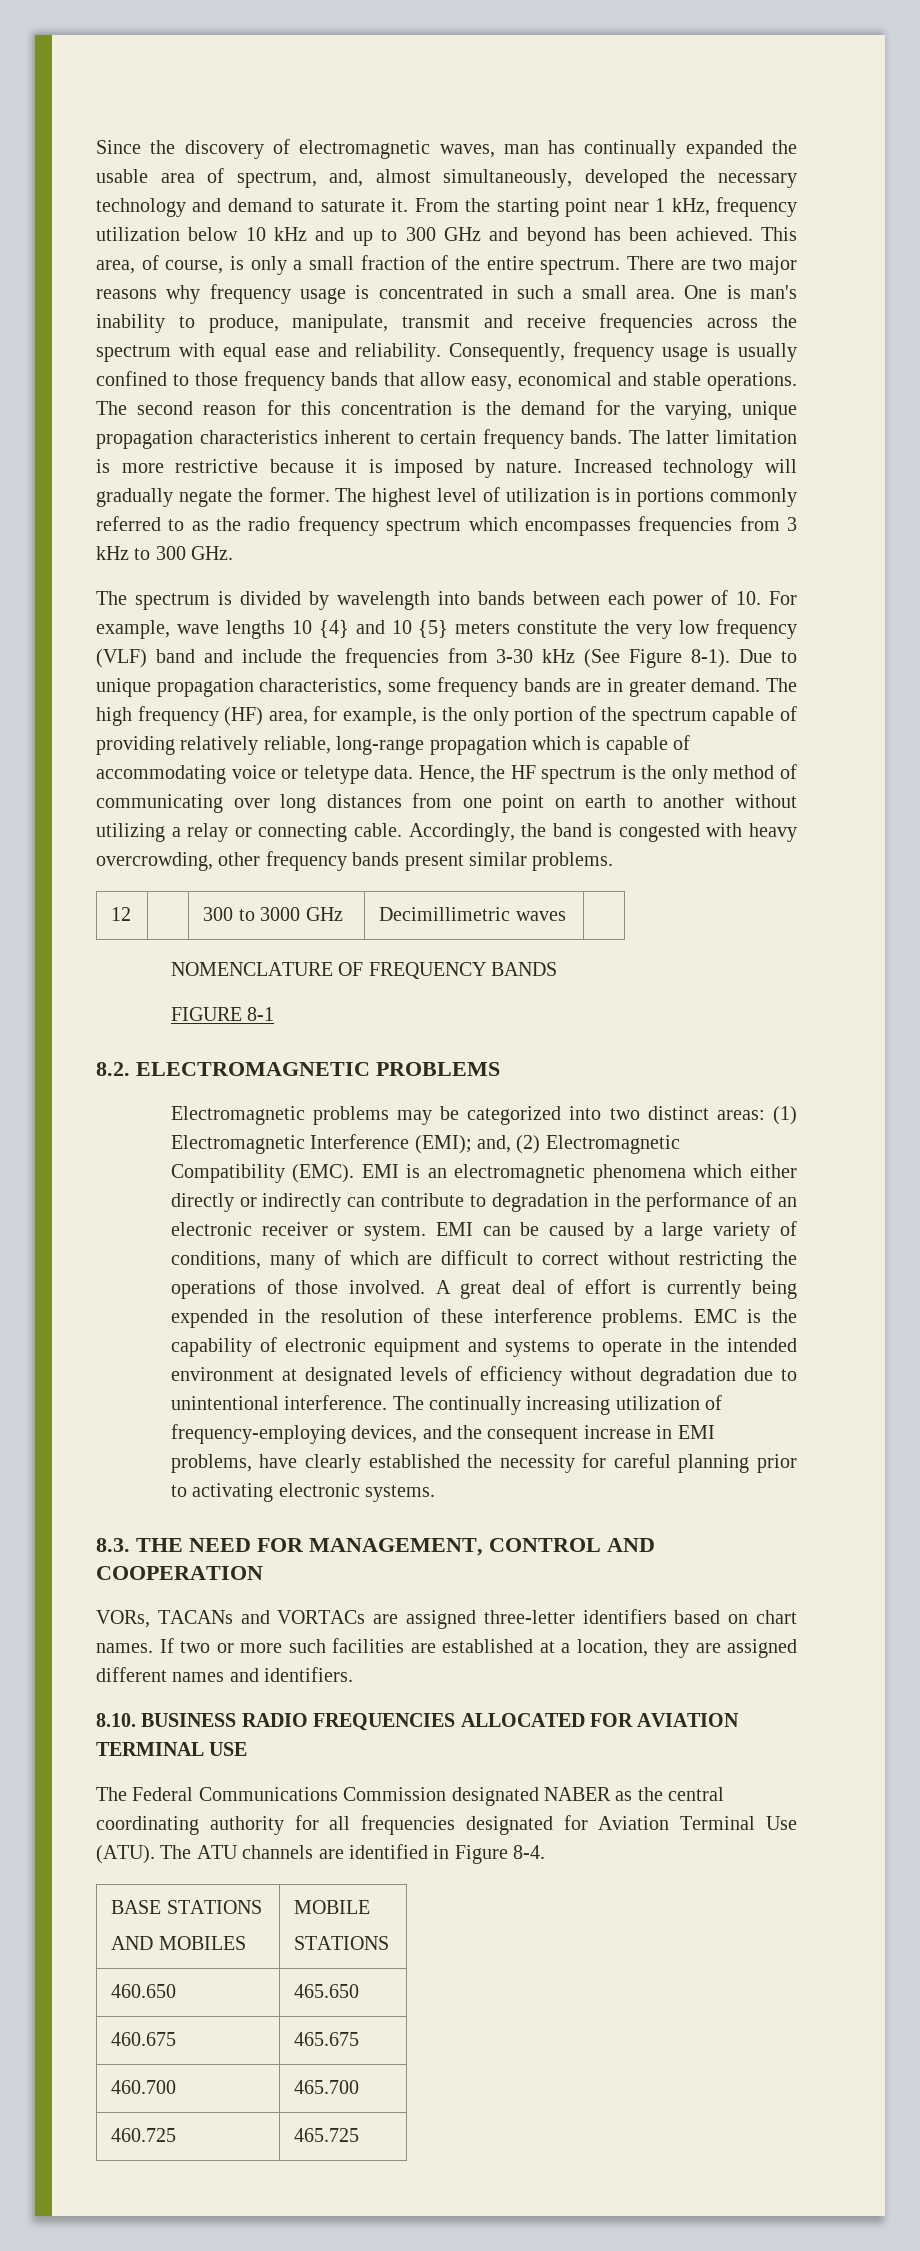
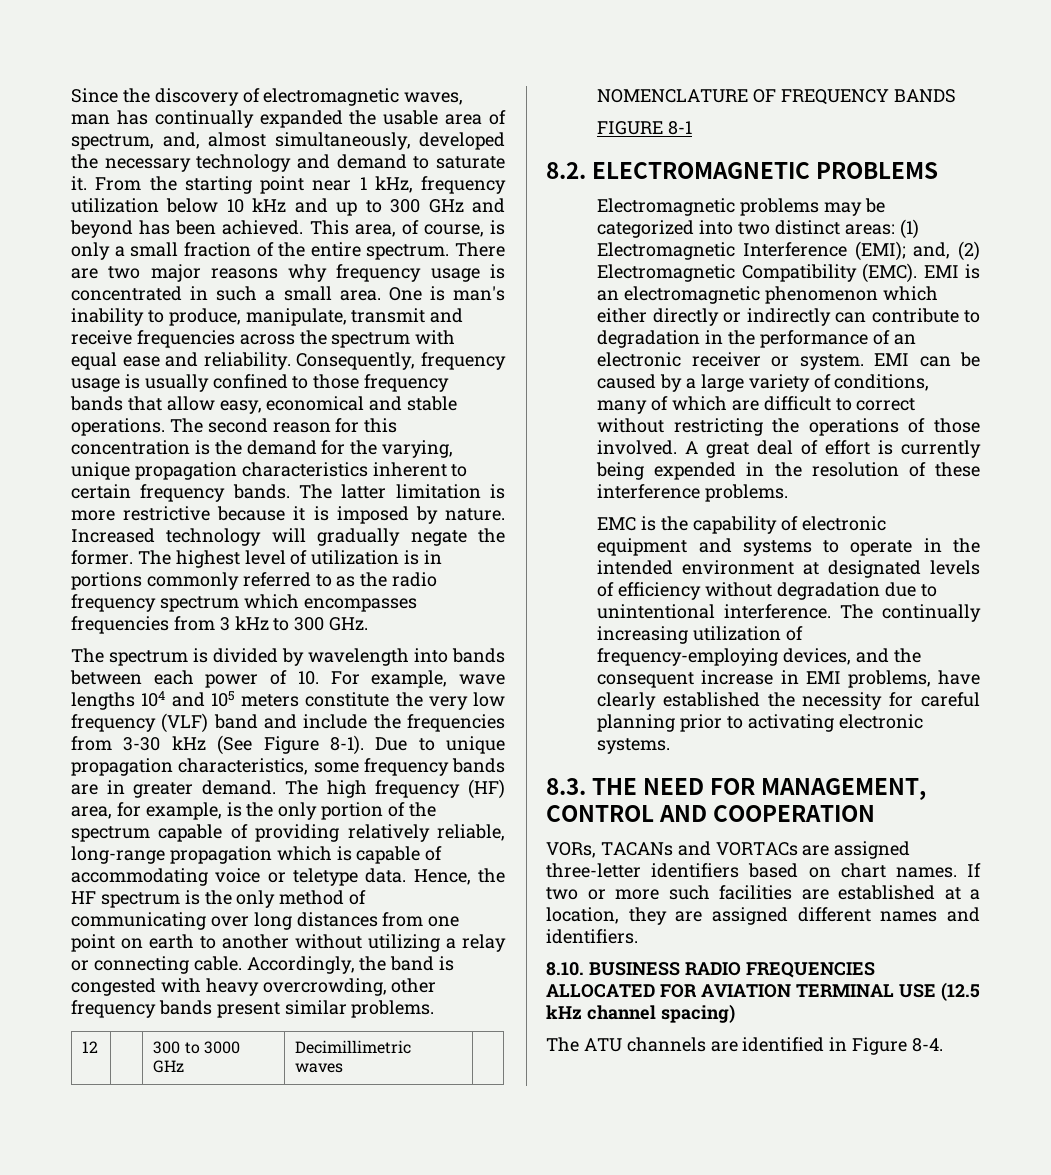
- The spectrum is divided by wavelength into bands between each power of 10. For example, wave lengths 10 {4} and 10 {5} meters constitute the very low frequency (VLF) band and include the frequencies from 3-30 kHz (See Figure 8-1).
+ The spectrum is divided by wavelength into bands between each power of 10. For example, wave lengths 104 and 105 meters constitute the very low frequency (VLF) band and include the frequencies from 3-30 kHz (See Figure 8-1).
- EMI is an electromagnetic phenomena which either directly or indirectly can contribute to degradation in the performance of an electronic receiver or system.
+ EMI is an electromagnetic phenomenon which either directly or indirectly can contribute to degradation in the performance of an electronic receiver or system.
- A great deal of effort is currently being expended in the resolution of these interference problems. EMC is the capability of electronic equipment and systems to operate in the intended environment at designated levels of efficiency without degradation due to unintentional interference.
+ A great deal of effort is currently being expended in the resolution of these interference problems.
+ EMC is the capability of electronic equipment and systems to operate in the intended environment at designated levels of efficiency without degradation due to unintentional interference.
- 8.10. BUSINESS RADIO FREQUENCIES ALLOCATED FOR AVIATION TERMINAL USE
- The Federal Communications Commission designated NABER as the central coordinating authority for all frequencies designated for Aviation Terminal Use (ATU). The ATU channels are identified in Figure 8-4.
+ 8.10. BUSINESS RADIO FREQUENCIES ALLOCATED FOR AVIATION TERMINAL USE (12.5 kHz channel spacing)
+ The ATU channels are identified in Figure 8-4.
- BASE STATIONS
- AND MOBILES | MOBILE
- STATIONS
- 460.650 | 465.650
- 460.675 | 465.675
- 460.700 | 465.700
- 460.725 | 465.725

